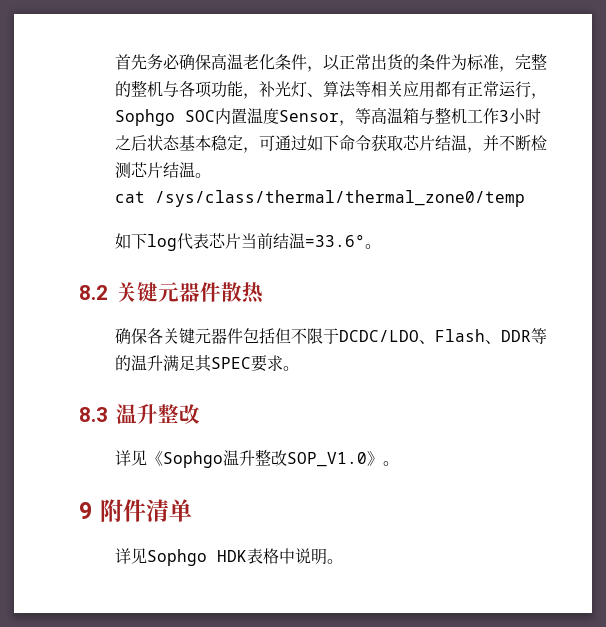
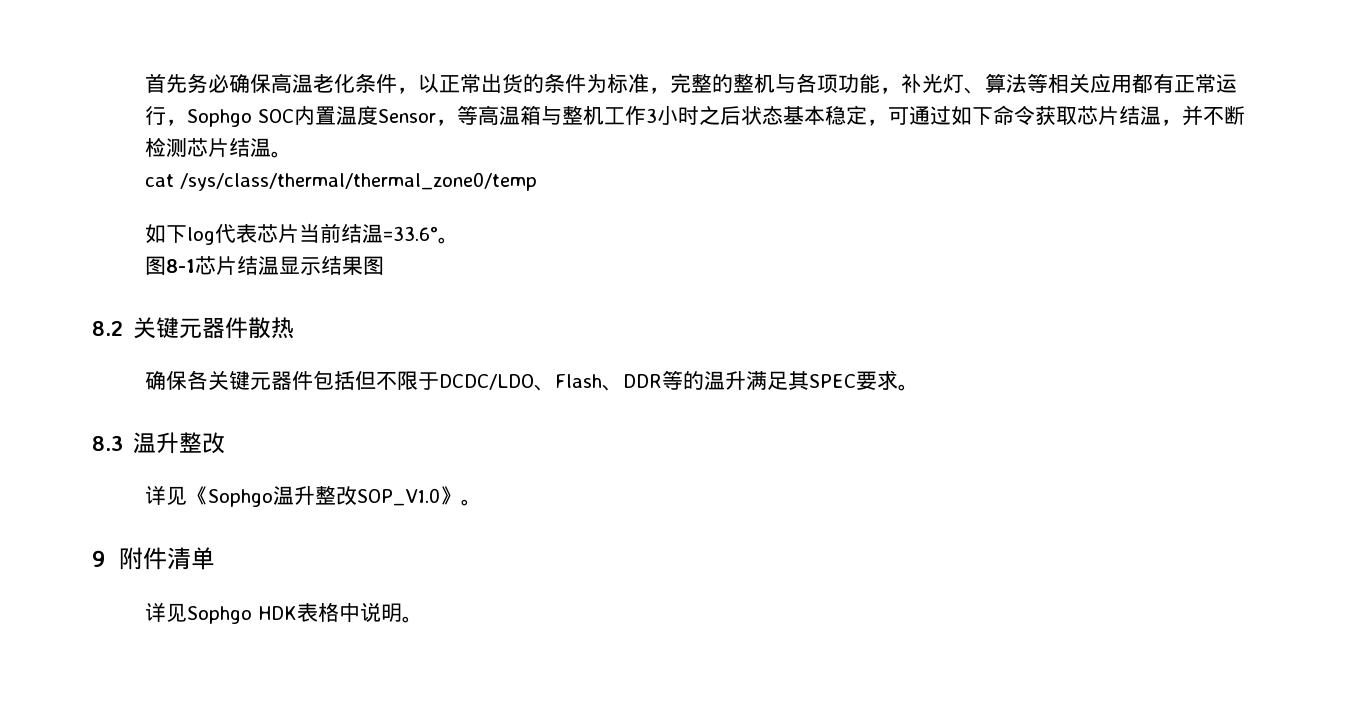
+ 图8-1芯片结温显示结果图

